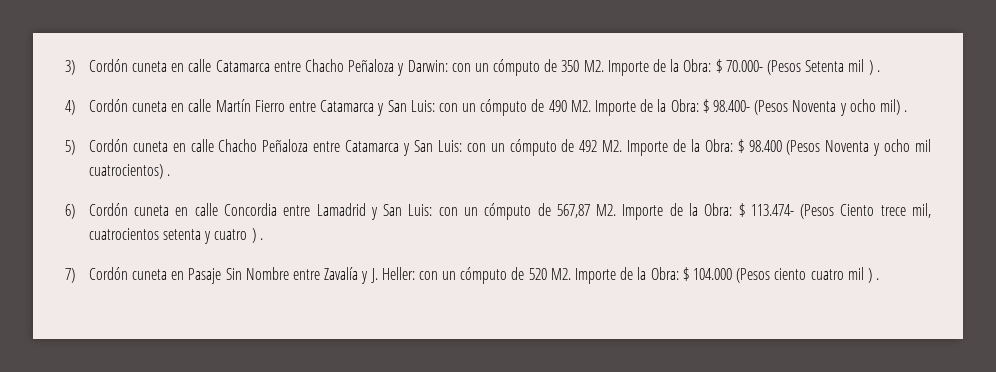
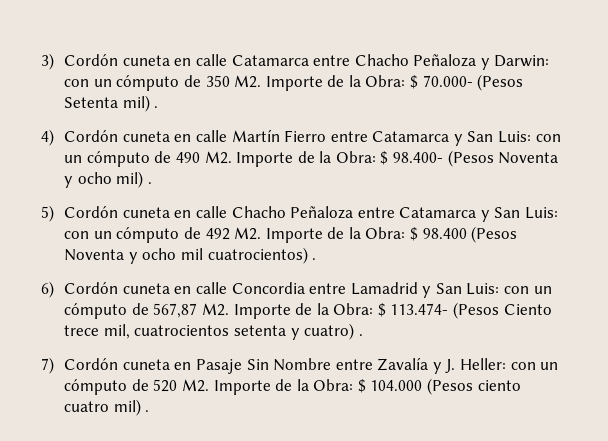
- 3) Cordón cuneta en calle Catamarca entre Chacho Peñaloza y Darwin: con un cómputo de 350 M2. Importe de la Obra: $ 70.000- (Pesos Setenta mil ) .
+ 3) Cordón cuneta en calle Catamarca entre Chacho Peñaloza y Darwin: con un cómputo de 350 M2. Importe de la Obra: $ 70.000- (Pesos Setenta mil) .
- 6) Cordón cuneta en calle Concordia entre Lamadrid y San Luis: con un cómputo de 567,87 M2. Importe de la Obra: $ 113.474- (Pesos Ciento trece mil, cuatrocientos setenta y cuatro ) .
+ 6) Cordón cuneta en calle Concordia entre Lamadrid y San Luis: con un cómputo de 567,87 M2. Importe de la Obra: $ 113.474- (Pesos Ciento trece mil, cuatrocientos setenta y cuatro) .
- 7) Cordón cuneta en Pasaje Sin Nombre entre Zavalía y J. Heller: con un cómputo de 520 M2. Importe de la Obra: $ 104.000 (Pesos ciento cuatro mil ) .
+ 7) Cordón cuneta en Pasaje Sin Nombre entre Zavalía y J. Heller: con un cómputo de 520 M2. Importe de la Obra: $ 104.000 (Pesos ciento cuatro mil) .

